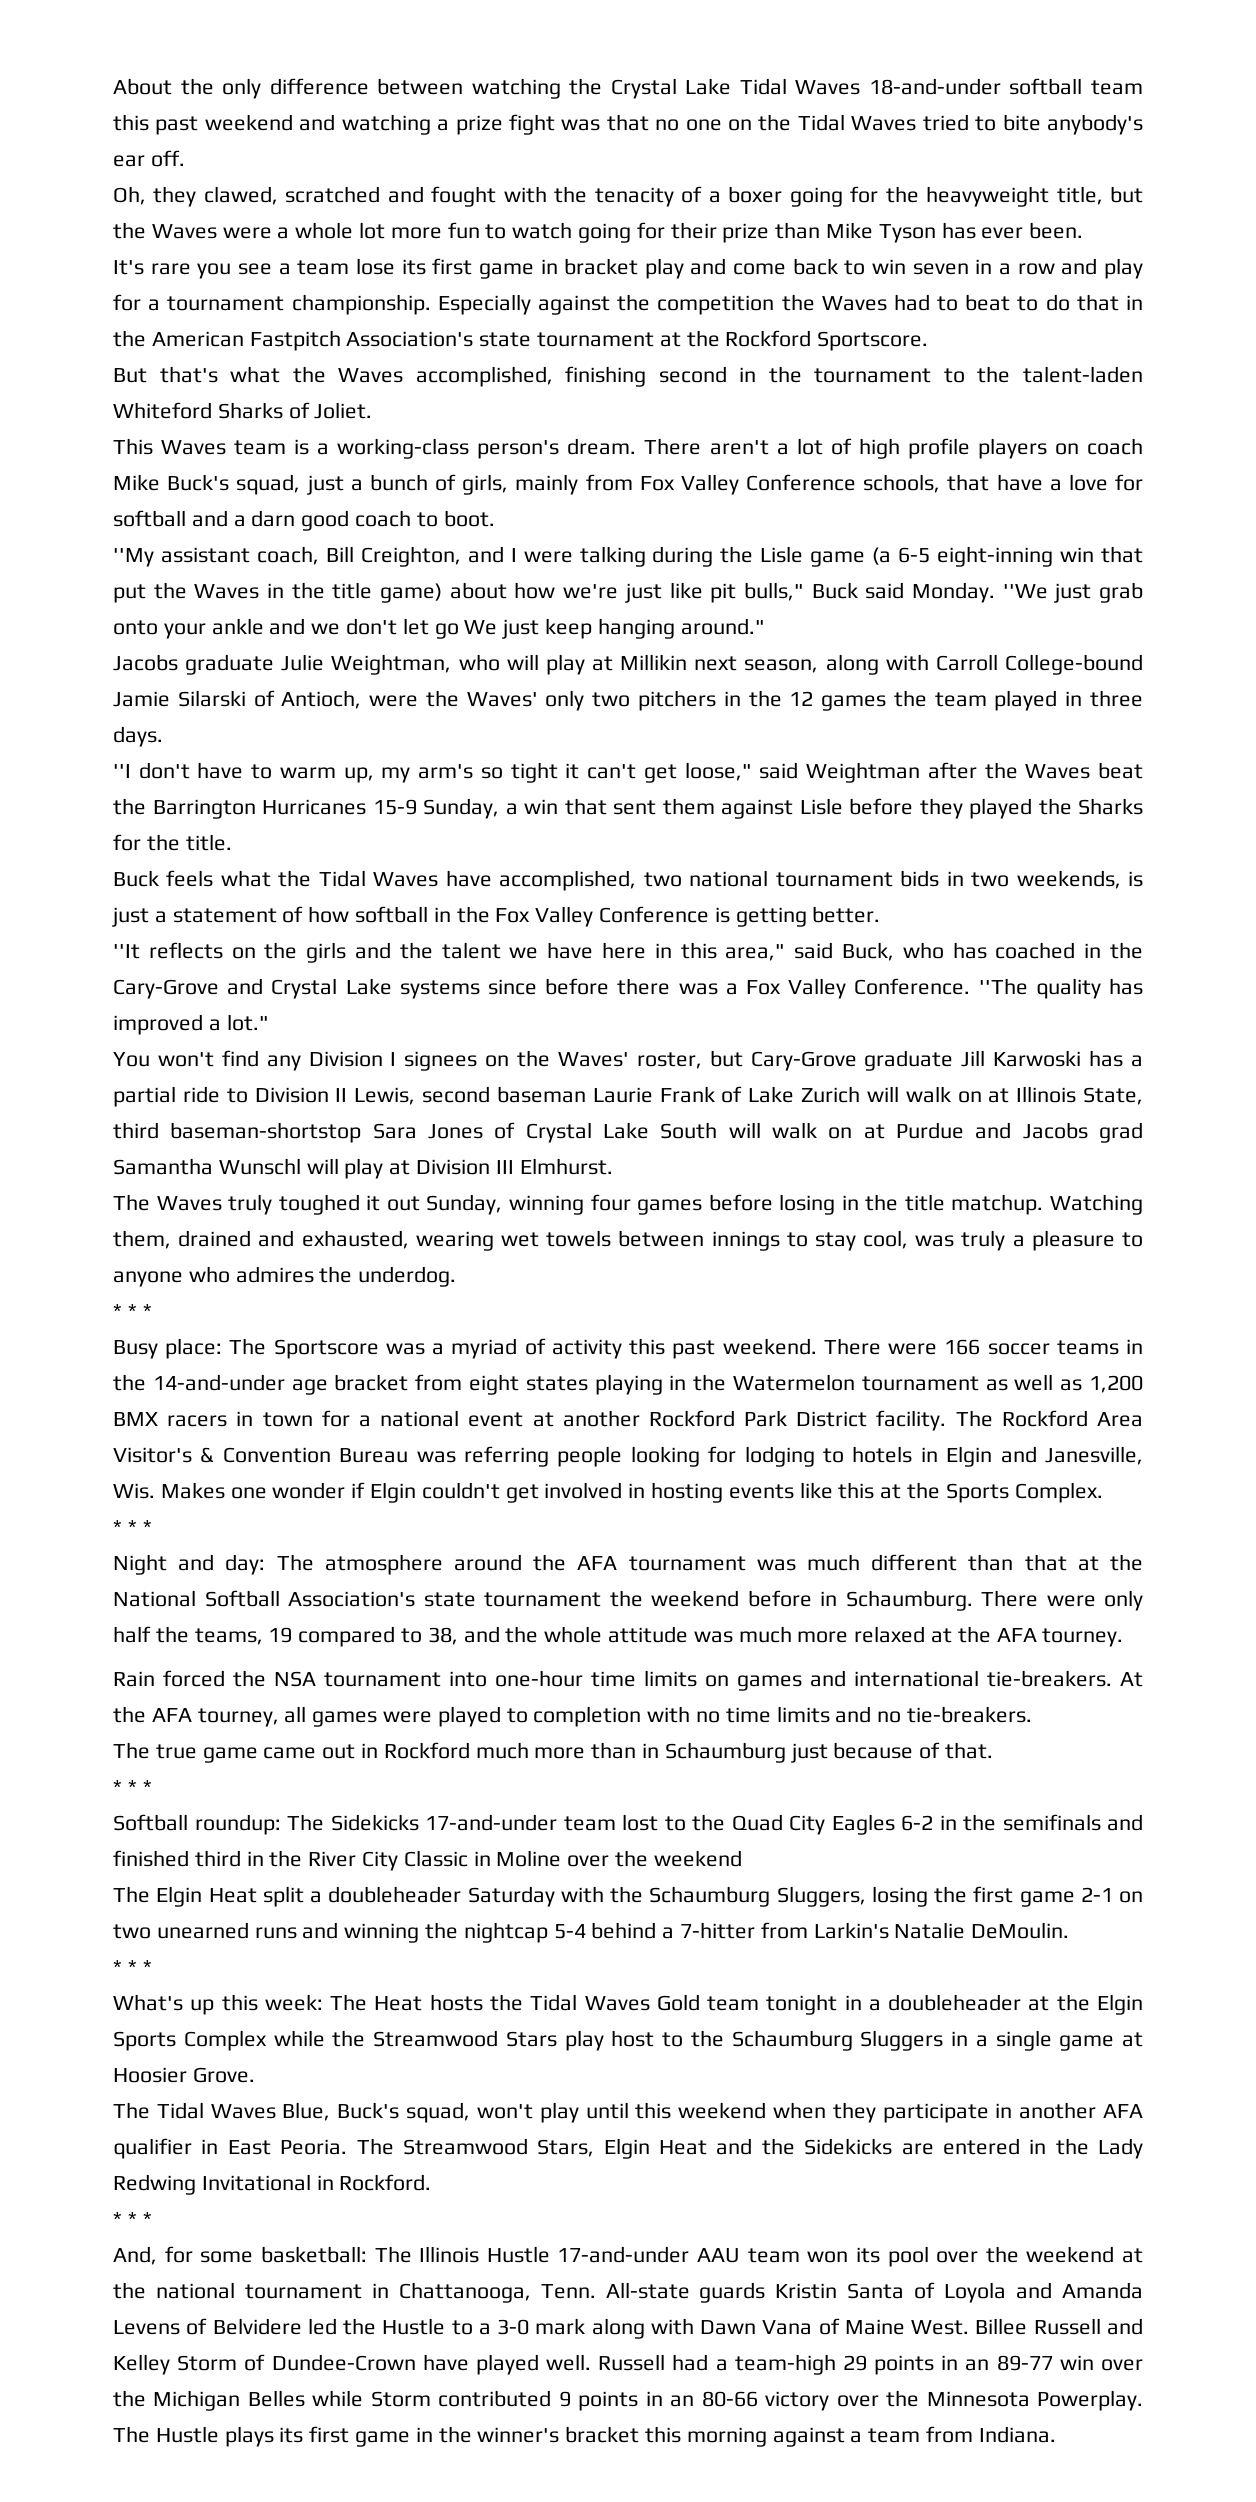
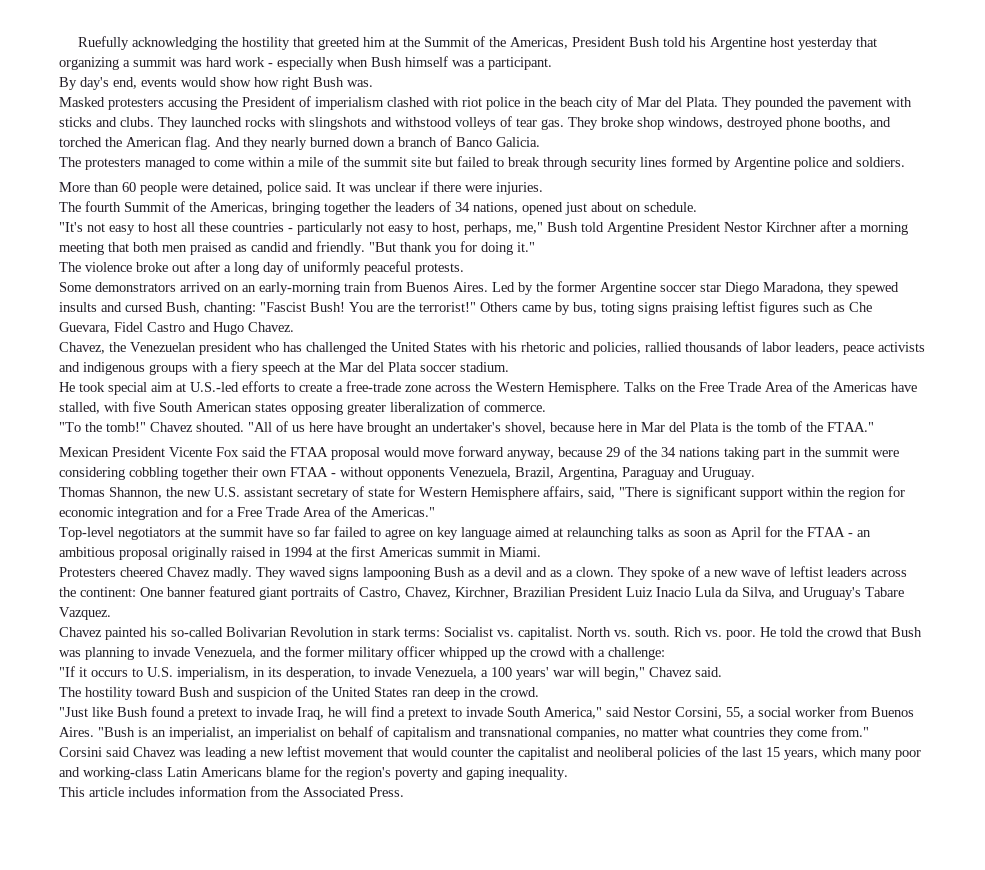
- About the only difference between watching the Crystal Lake Tidal Waves 18-and-under softball team this past weekend and watching a prize fight was that no one on the Tidal Waves tried to bite anybody's ear off.
- Oh, they clawed, scratched and fought with the tenacity of a boxer going for the heavyweight title, but the Waves were a whole lot more fun to watch going for their prize than Mike Tyson has ever been.
- It's rare you see a team lose its first game in bracket play and come back to win seven in a row and play for a tournament championship. Especially against the competition the Waves had to beat to do that in the American Fastpitch Association's state tournament at the Rockford Sportscore.
- But that's what the Waves accomplished, finishing second in the tournament to the talent-laden Whiteford Sharks of Joliet.
- This Waves team is a working-class person's dream. There aren't a lot of high profile players on coach Mike Buck's squad, just a bunch of girls, mainly from Fox Valley Conference schools, that have a love for softball and a darn good coach to boot.
- ''My assistant coach, Bill Creighton, and I were talking during the Lisle game (a 6-5 eight-inning win that put the Waves in the title game) about how we're just like pit bulls," Buck said Monday. ''We just grab onto your ankle and we don't let go We just keep hanging around."
- Jacobs graduate Julie Weightman, who will play at Millikin next season, along with Carroll College-bound Jamie Silarski of Antioch, were the Waves' only two pitchers in the 12 games the team played in three days.
- ''I don't have to warm up, my arm's so tight it can't get loose," said Weightman after the Waves beat the Barrington Hurricanes 15-9 Sunday, a win that sent them against Lisle before they played the Sharks for the title.
- Buck feels what the Tidal Waves have accomplished, two national tournament bids in two weekends, is just a statement of how softball in the Fox Valley Conference is getting better.
- ''It reflects on the girls and the talent we have here in this area," said Buck, who has coached in the Cary-Grove and Crystal Lake systems since before there was a Fox Valley Conference. ''The quality has improved a lot."
- You won't find any Division I signees on the Waves' roster, but Cary-Grove graduate Jill Karwoski has a partial ride to Division II Lewis, second baseman Laurie Frank of Lake Zurich will walk on at Illinois State, third baseman-shortstop Sara Jones of Crystal Lake South will walk on at Purdue and Jacobs grad Samantha Wunschl will play at Division III Elmhurst.
- The Waves truly toughed it out Sunday, winning four games before losing in the title matchup. Watching them, drained and exhausted, wearing wet towels between innings to stay cool, was truly a pleasure to anyone who admires the underdog.
- * * *
- Busy place: The Sportscore was a myriad of activity this past weekend. There were 166 soccer teams in the 14-and-under age bracket from eight states playing in the Watermelon tournament as well as 1,200 BMX racers in town for a national event at another Rockford Park District facility. The Rockford Area Visitor's & Convention Bureau was referring people looking for lodging to hotels in Elgin and Janesville, Wis. Makes one wonder if Elgin couldn't get involved in hosting events like this at the Sports Complex.
- * * *
- Night and day: The atmosphere around the AFA tournament was much different than that at the National Softball Association's state tournament the weekend before in Schaumburg. There were only half the teams, 19 compared to 38, and the whole attitude was much more relaxed at the AFA tourney.
- Rain forced the NSA tournament into one-hour time limits on games and international tie-breakers. At the AFA tourney, all games were played to completion with no time limits and no tie-breakers.
- The true game came out in Rockford much more than in Schaumburg just because of that.
- * * *
- Softball roundup: The Sidekicks 17-and-under team lost to the Quad City Eagles 6-2 in the semifinals and finished third in the River City Classic in Moline over the weekend
- The Elgin Heat split a doubleheader Saturday with the Schaumburg Sluggers, losing the first game 2-1 on two unearned runs and winning the nightcap 5-4 behind a 7-hitter from Larkin's Natalie DeMoulin.
- * * *
- What's up this week: The Heat hosts the Tidal Waves Gold team tonight in a doubleheader at the Elgin Sports Complex while the Streamwood Stars play host to the Schaumburg Sluggers in a single game at Hoosier Grove.
- The Tidal Waves Blue, Buck's squad, won't play until this weekend when they participate in another AFA qualifier in East Peoria. The Streamwood Stars, Elgin Heat and the Sidekicks are entered in the Lady Redwing Invitational in Rockford.
- * * *
- And, for some basketball: The Illinois Hustle 17-and-under AAU team won its pool over the weekend at the national tournament in Chattanooga, Tenn. All-state guards Kristin Santa of Loyola and Amanda Levens of Belvidere led the Hustle to a 3-0 mark along with Dawn Vana of Maine West. Billee Russell and Kelley Storm of Dundee-Crown have played well. Russell had a team-high 29 points in an 89-77 win over the Michigan Belles while Storm contributed 9 points in an 80-66 victory over the Minnesota Powerplay. The Hustle plays its first game in the winner's bracket this morning against a team from Indiana.
+ Ruefully acknowledging the hostility that greeted him at the Summit of the Americas, President Bush told his Argentine host yesterday that organizing a summit was hard work - especially when Bush himself was a participant.
+ By day's end, events would show how right Bush was.
+ Masked protesters accusing the President of imperialism clashed with riot police in the beach city of Mar del Plata. They pounded the pavement with sticks and clubs. They launched rocks with slingshots and withstood volleys of tear gas. They broke shop windows, destroyed phone booths, and torched the American flag. And they nearly burned down a branch of Banco Galicia.
+ The protesters managed to come within a mile of the summit site but failed to break through security lines formed by Argentine police and soldiers.
+ More than 60 people were detained, police said. It was unclear if there were injuries.
+ The fourth Summit of the Americas, bringing together the leaders of 34 nations, opened just about on schedule.
+ "It's not easy to host all these countries - particularly not easy to host, perhaps, me," Bush told Argentine President Nestor Kirchner after a morning meeting that both men praised as candid and friendly. "But thank you for doing it."
+ The violence broke out after a long day of uniformly peaceful protests.
+ Some demonstrators arrived on an early-morning train from Buenos Aires. Led by the former Argentine soccer star Diego Maradona, they spewed insults and cursed Bush, chanting: "Fascist Bush! You are the terrorist!" Others came by bus, toting signs praising leftist figures such as Che Guevara, Fidel Castro and Hugo Chavez.
+ Chavez, the Venezuelan president who has challenged the United States with his rhetoric and policies, rallied thousands of labor leaders, peace activists and indigenous groups with a fiery speech at the Mar del Plata soccer stadium.
+ He took special aim at U.S.-led efforts to create a free-trade zone across the Western Hemisphere. Talks on the Free Trade Area of the Americas have stalled, with five South American states opposing greater liberalization of commerce.
+ "To the tomb!" Chavez shouted. "All of us here have brought an undertaker's shovel, because here in Mar del Plata is the tomb of the FTAA."
+ Mexican President Vicente Fox said the FTAA proposal would move forward anyway, because 29 of the 34 nations taking part in the summit were considering cobbling together their own FTAA - without opponents Venezuela, Brazil, Argentina, Paraguay and Uruguay.
+ Thomas Shannon, the new U.S. assistant secretary of state for Western Hemisphere affairs, said, "There is significant support within the region for economic integration and for a Free Trade Area of the Americas."
+ Top-level negotiators at the summit have so far failed to agree on key language aimed at relaunching talks as soon as April for the FTAA - an ambitious proposal originally raised in 1994 at the first Americas summit in Miami.
+ Protesters cheered Chavez madly. They waved signs lampooning Bush as a devil and as a clown. They spoke of a new wave of leftist leaders across the continent: One banner featured giant portraits of Castro, Chavez, Kirchner, Brazilian President Luiz Inacio Lula da Silva, and Uruguay's Tabare Vazquez.
+ Chavez painted his so-called Bolivarian Revolution in stark terms: Socialist vs. capitalist. North vs. south. Rich vs. poor. He told the crowd that Bush was planning to invade Venezuela, and the former military officer whipped up the crowd with a challenge:
+ "If it occurs to U.S. imperialism, in its desperation, to invade Venezuela, a 100 years' war will begin," Chavez said.
+ The hostility toward Bush and suspicion of the United States ran deep in the crowd.
+ "Just like Bush found a pretext to invade Iraq, he will find a pretext to invade South America," said Nestor Corsini, 55, a social worker from Buenos Aires. "Bush is an imperialist, an imperialist on behalf of capitalism and transnational companies, no matter what countries they come from."
+ Corsini said Chavez was leading a new leftist movement that would counter the capitalist and neoliberal policies of the last 15 years, which many poor and working-class Latin Americans blame for the region's poverty and gaping inequality.
+ This article includes information from the Associated Press.

